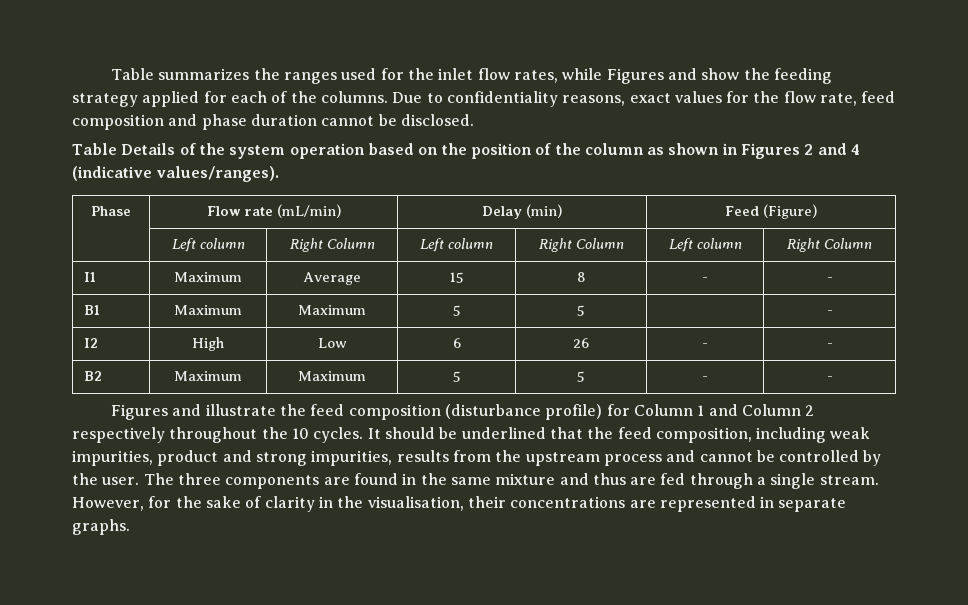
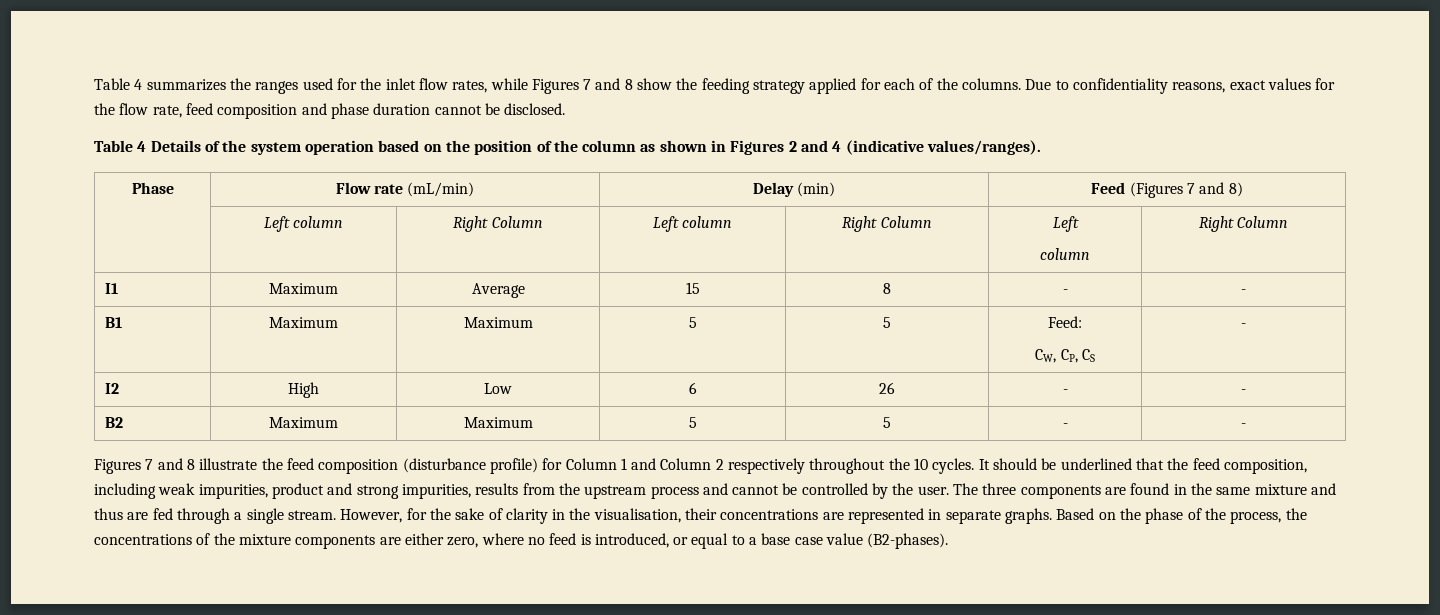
- Table summarizes the ranges used for the inlet flow rates, while Figures and show the feeding strategy applied for each of the columns.
+ Table 4 summarizes the ranges used for the inlet flow rates, while Figures 7 and 8 show the feeding strategy applied for each of the columns.
- Table Details of the system operation based on the position of the column as shown in Figures 2 and 4 (indicative values/ranges).
+ Table 4 Details of the system operation based on the position of the column as shown in Figures 2 and 4 (indicative values/ranges).
- Phase | Flow rate (mL/min) | Delay (min) | Feed (Figure)
+ Phase | Flow rate (mL/min) | Delay (min) | Feed (Figures 7 and 8)
- | Left column | Right Column | Left column | Right Column | Left column | Right Column
+ | Left column | Right Column | Left column | Right Column | Left
+ column | Right Column
- B1 | Maximum | Maximum | 5 | 5 | | -
+ B1 | Maximum | Maximum | 5 | 5 | Feed:
+ CW, CP, CS | -
- Figures and illustrate the feed composition (disturbance profile) for Column 1 and Column 2 respectively throughout the 10 cycles.
+ Figures 7 and 8 illustrate the feed composition (disturbance profile) for Column 1 and Column 2 respectively throughout the 10 cycles.
+ Based on the phase of the process, the concentrations of the mixture components are either zero, where no feed is introduced, or equal to a base case value (B2-phases).

